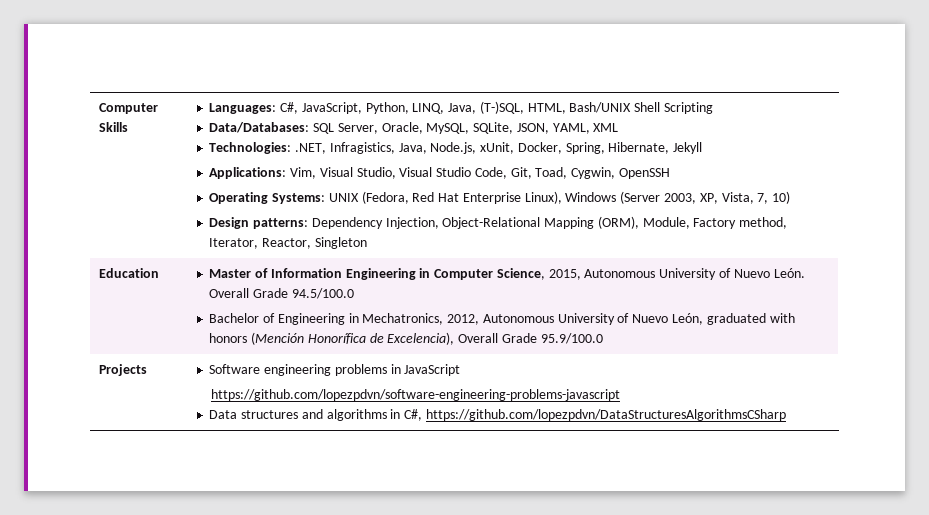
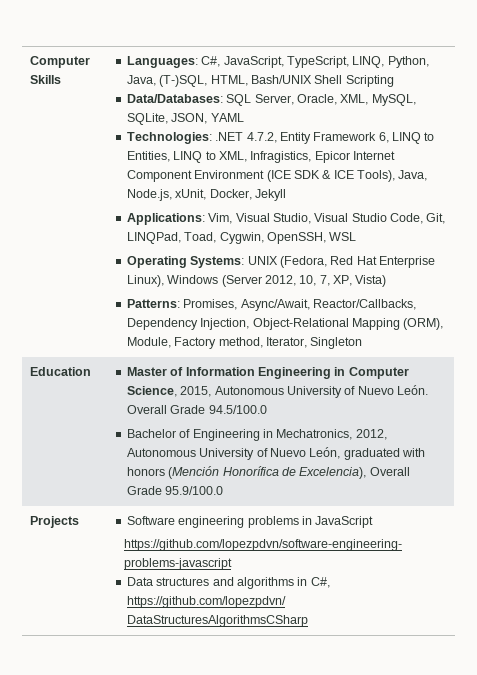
- Languages: C#, JavaScript, Python, LINQ, Java, (T-)SQL, HTML, Bash/UNIX Shell Scripting
+ Languages: C#, JavaScript, TypeScript, LINQ, Python, Java, (T-)SQL, HTML, Bash/UNIX Shell Scripting
- Data/Databases: SQL Server, Oracle, MySQL, SQLite, JSON, YAML, XML
+ Data/Databases: SQL Server, Oracle, XML, MySQL, SQLite, JSON, YAML
- Technologies: .NET, Infragistics, Java, Node.js, xUnit, Docker, Spring, Hibernate, Jekyll
+ Technologies: .NET 4.7.2, Entity Framework 6, LINQ to Entities, LINQ to XML, Infragistics, Epicor Internet Component Environment (ICE SDK & ICE Tools), Java, Node.js, xUnit, Docker, Jekyll
- Applications: Vim, Visual Studio, Visual Studio Code, Git, Toad, Cygwin, OpenSSH
+ Applications: Vim, Visual Studio, Visual Studio Code, Git, LINQPad, Toad, Cygwin, OpenSSH, WSL
- Operating Systems: UNIX (Fedora, Red Hat Enterprise Linux), Windows (Server 2003, XP, Vista, 7, 10)
- Design patterns: Dependency Injection, Object-Relational Mapping (ORM), Module, Factory method, Iterator, Reactor, Singleton
+ Operating Systems: UNIX (Fedora, Red Hat Enterprise Linux), Windows (Server 2012, 10, 7, XP, Vista)
+ Patterns: Promises, Async/Await, Reactor/Callbacks, Dependency Injection, Object-Relational Mapping (ORM), Module, Factory method, Iterator, Singleton

